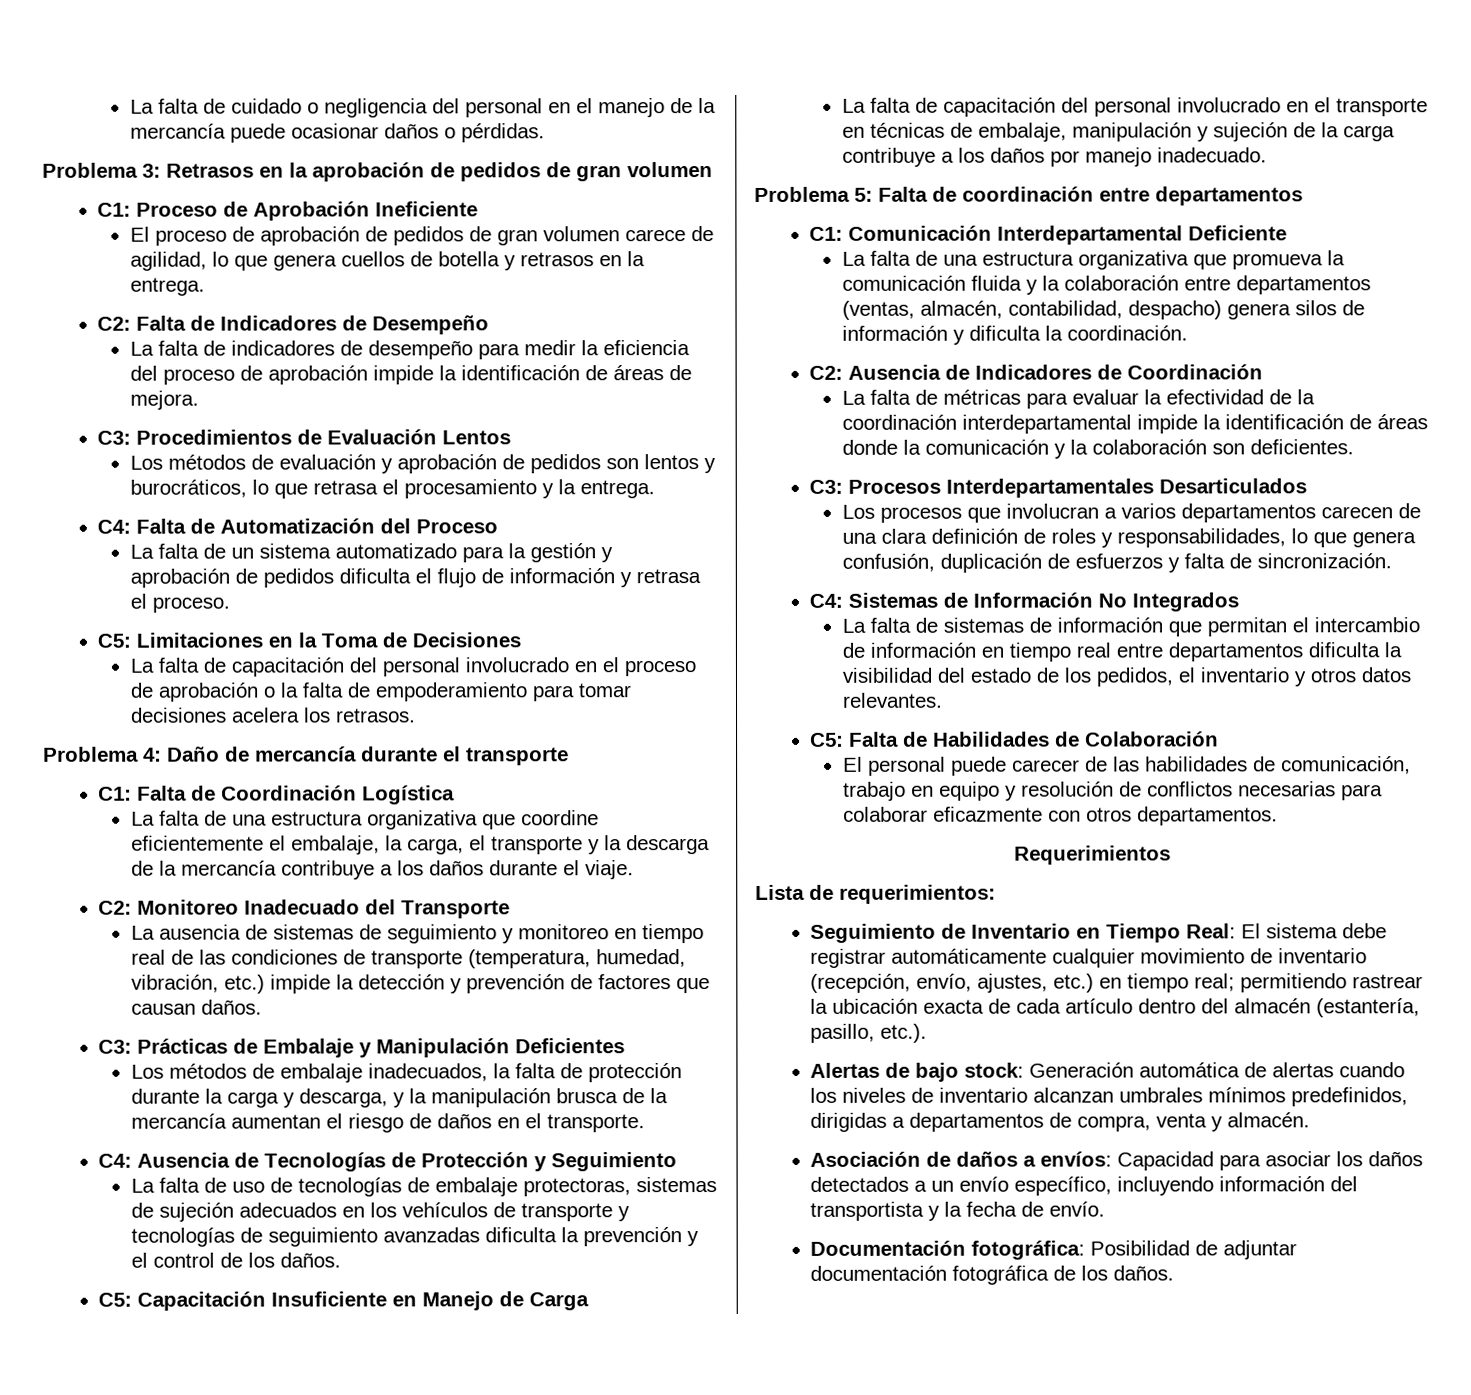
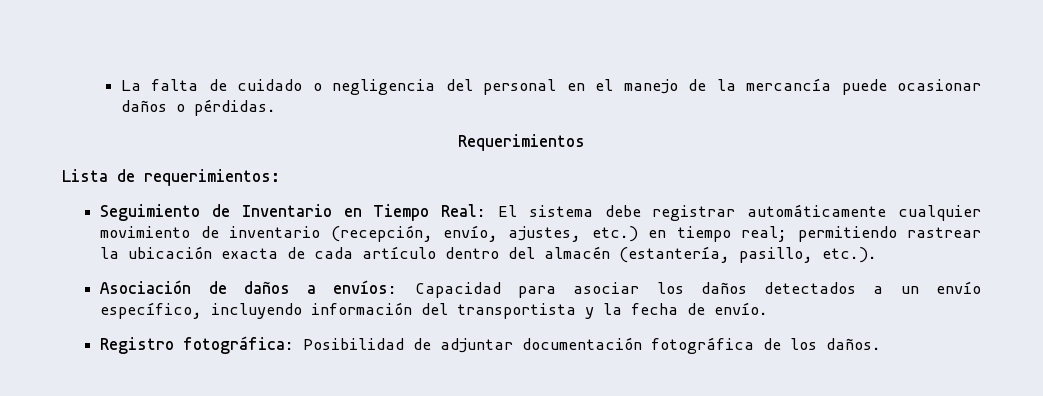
- Problema 3: Retrasos en la aprobación de pedidos de gran volumen
- C1: Proceso de Aprobación Ineficiente
- El proceso de aprobación de pedidos de gran volumen carece de agilidad, lo que genera cuellos de botella y retrasos en la entrega.
- C2: Falta de Indicadores de Desempeño
- La falta de indicadores de desempeño para medir la eficiencia del proceso de aprobación impide la identificación de áreas de mejora.
- C3: Procedimientos de Evaluación Lentos
- Los métodos de evaluación y aprobación de pedidos son lentos y burocráticos, lo que retrasa el procesamiento y la entrega.
- C4: Falta de Automatización del Proceso
- La falta de un sistema automatizado para la gestión y aprobación de pedidos dificulta el flujo de información y retrasa el proceso.
- C5: Limitaciones en la Toma de Decisiones
- La falta de capacitación del personal involucrado en el proceso de aprobación o la falta de empoderamiento para tomar decisiones acelera los retrasos.
- Problema 4: Daño de mercancía durante el transporte
- C1: Falta de Coordinación Logística
- La falta de una estructura organizativa que coordine eficientemente el embalaje, la carga, el transporte y la descarga de la mercancía contribuye a los daños durante el viaje.
- C2: Monitoreo Inadecuado del Transporte
- La ausencia de sistemas de seguimiento y monitoreo en tiempo real de las condiciones de transporte (temperatura, humedad, vibración, etc.) impide la detección y prevención de factores que causan daños.
- C3: Prácticas de Embalaje y Manipulación Deficientes
- Los métodos de embalaje inadecuados, la falta de protección durante la carga y descarga, y la manipulación brusca de la mercancía aumentan el riesgo de daños en el transporte.
- C4: Ausencia de Tecnologías de Protección y Seguimiento
- La falta de uso de tecnologías de embalaje protectoras, sistemas de sujeción adecuados en los vehículos de transporte y tecnologías de seguimiento avanzadas dificulta la prevención y el control de los daños.
- C5: Capacitación Insuficiente en Manejo de Carga
- La falta de capacitación del personal involucrado en el transporte en técnicas de embalaje, manipulación y sujeción de la carga contribuye a los daños por manejo inadecuado.
- Problema 5: Falta de coordinación entre departamentos
- C1: Comunicación Interdepartamental Deficiente
- La falta de una estructura organizativa que promueva la comunicación fluida y la colaboración entre departamentos (ventas, almacén, contabilidad, despacho) genera silos de información y dificulta la coordinación.
- C2: Ausencia de Indicadores de Coordinación
- La falta de métricas para evaluar la efectividad de la coordinación interdepartamental impide la identificación de áreas donde la comunicación y la colaboración son deficientes.
- C3: Procesos Interdepartamentales Desarticulados
- Los procesos que involucran a varios departamentos carecen de una clara definición de roles y responsabilidades, lo que genera confusión, duplicación de esfuerzos y falta de sincronización.
- C4: Sistemas de Información No Integrados
- La falta de sistemas de información que permitan el intercambio de información en tiempo real entre departamentos dificulta la visibilidad del estado de los pedidos, el inventario y otros datos relevantes.
- C5: Falta de Habilidades de Colaboración
- El personal puede carecer de las habilidades de comunicación, trabajo en equipo y resolución de conflictos necesarias para colaborar eficazmente con otros departamentos.
- Alertas de bajo stock: Generación automática de alertas cuando los niveles de inventario alcanzan umbrales mínimos predefinidos, dirigidas a departamentos de compra, venta y almacén.
- Documentación fotográfica: Posibilidad de adjuntar documentación fotográfica de los daños.
+ Registro fotográfica: Posibilidad de adjuntar documentación fotográfica de los daños.

